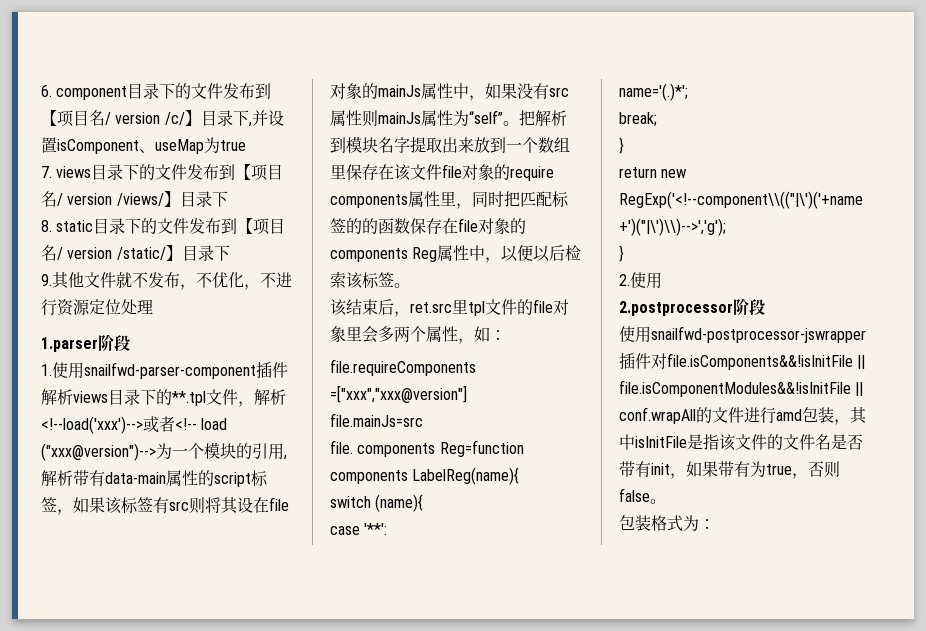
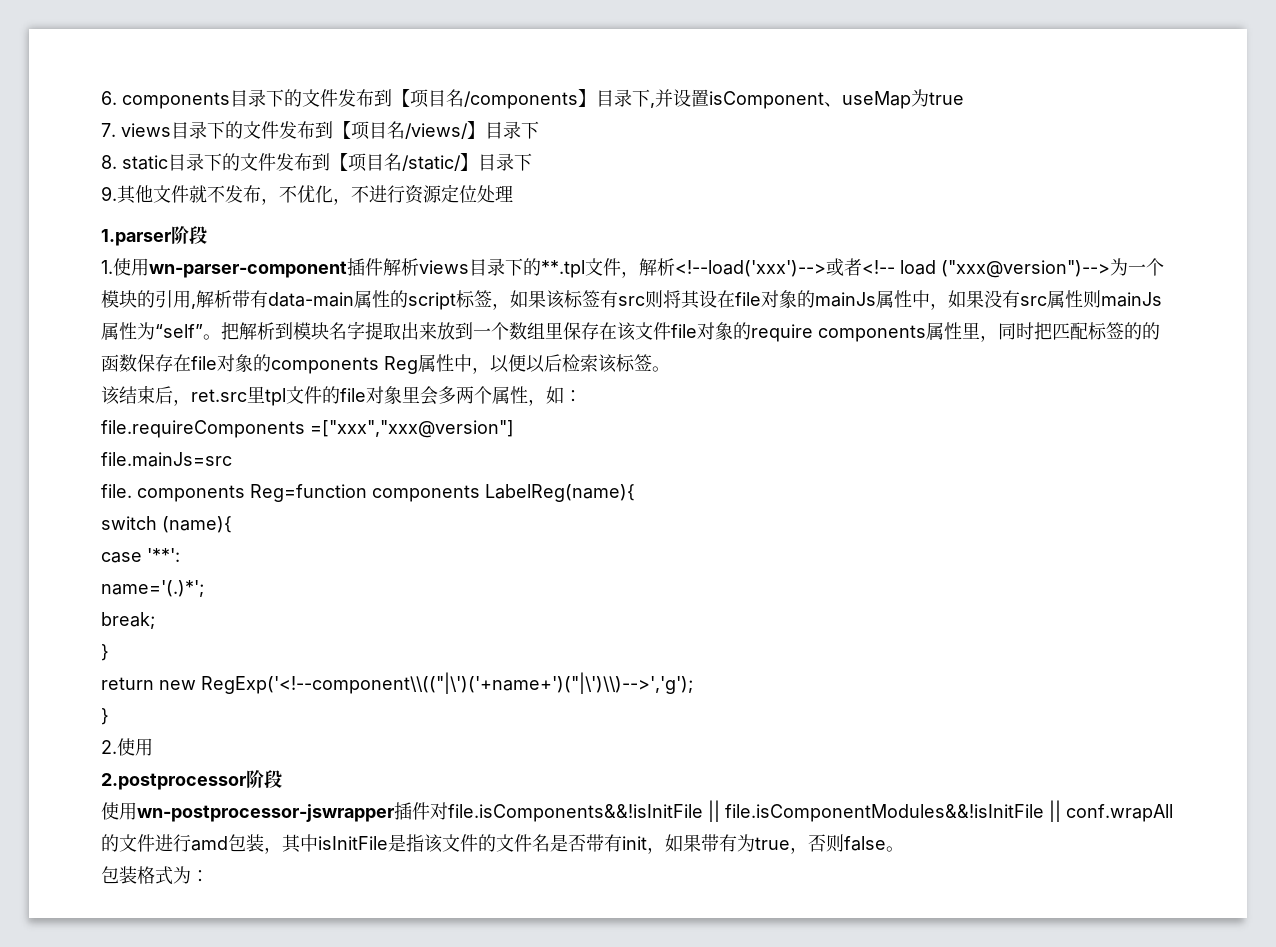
- 6. component目录下的文件发布到【项目名/ version /c/】目录下,并设置isComponent、useMap为true
+ 6. components目录下的文件发布到【项目名/components】目录下,并设置isComponent、useMap为true
- 7. views目录下的文件发布到【项目名/ version /views/】目录下
+ 7. views目录下的文件发布到【项目名/views/】目录下
- 8. static目录下的文件发布到【项目名/ version /static/】目录下
+ 8. static目录下的文件发布到【项目名/static/】目录下
- 1.使用snailfwd-parser-component插件解析views目录下的**.tpl文件，解析<!--load('xxx')-->或者<!-- load ("xxx@version")-->为一个模块的引用,解析带有data-main属性的script标签，如果该标签有src则将其设在file对象的mainJs属性中，如果没有src属性则mainJs属性为“self”。
+ 1.使用wn-parser-component插件解析views目录下的**.tpl文件，解析<!--load('xxx')-->或者<!-- load ("xxx@version")-->为一个模块的引用,解析带有data-main属性的script标签，如果该标签有src则将其设在file对象的mainJs属性中，如果没有src属性则mainJs属性为“self”。
- 使用snailfwd-postprocessor-jswrapper插件对file.isComponents&&!isInitFile || file.isComponentModules&&!isInitFile || conf.wrapAll的文件进行amd包装，其中isInitFile是指该文件的文件名是否带有init，如果带有为true，否则false。
+ 使用wn-postprocessor-jswrapper插件对file.isComponents&&!isInitFile || file.isComponentModules&&!isInitFile || conf.wrapAll的文件进行amd包装，其中isInitFile是指该文件的文件名是否带有init，如果带有为true，否则false。

